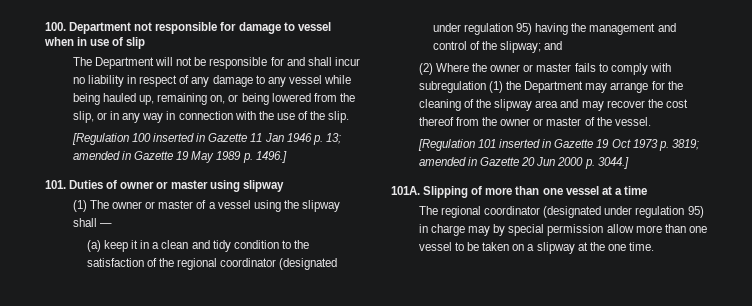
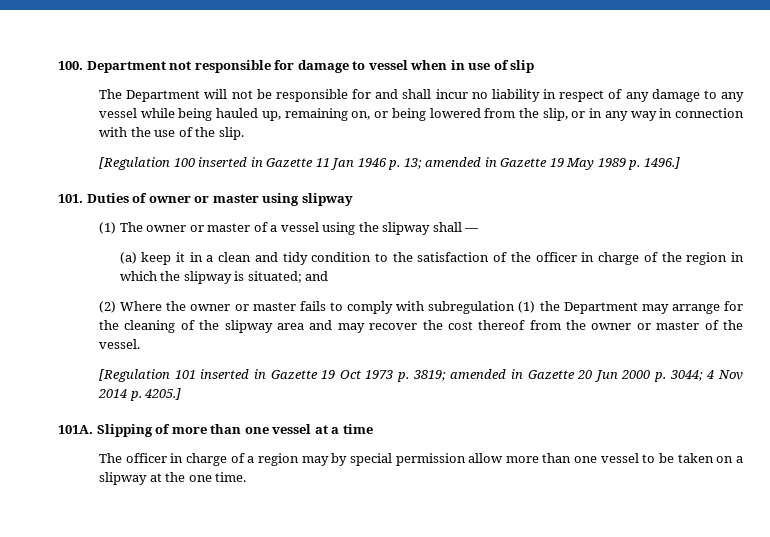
- (a) keep it in a clean and tidy condition to the satisfaction of the regional coordinator (designated under regulation 95) having the management and control of the slipway; and
+ (a) keep it in a clean and tidy condition to the satisfaction of the officer in charge of the region in which the slipway is situated; and
- [Regulation 101 inserted in Gazette 19 Oct 1973 p. 3819; amended in Gazette 20 Jun 2000 p. 3044.]
+ [Regulation 101 inserted in Gazette 19 Oct 1973 p. 3819; amended in Gazette 20 Jun 2000 p. 3044; 4 Nov 2014 p. 4205.]
- The regional coordinator (designated under regulation 95) in charge may by special permission allow more than one vessel to be taken on a slipway at the one time.
+ The officer in charge of a region may by special permission allow more than one vessel to be taken on a slipway at the one time.

